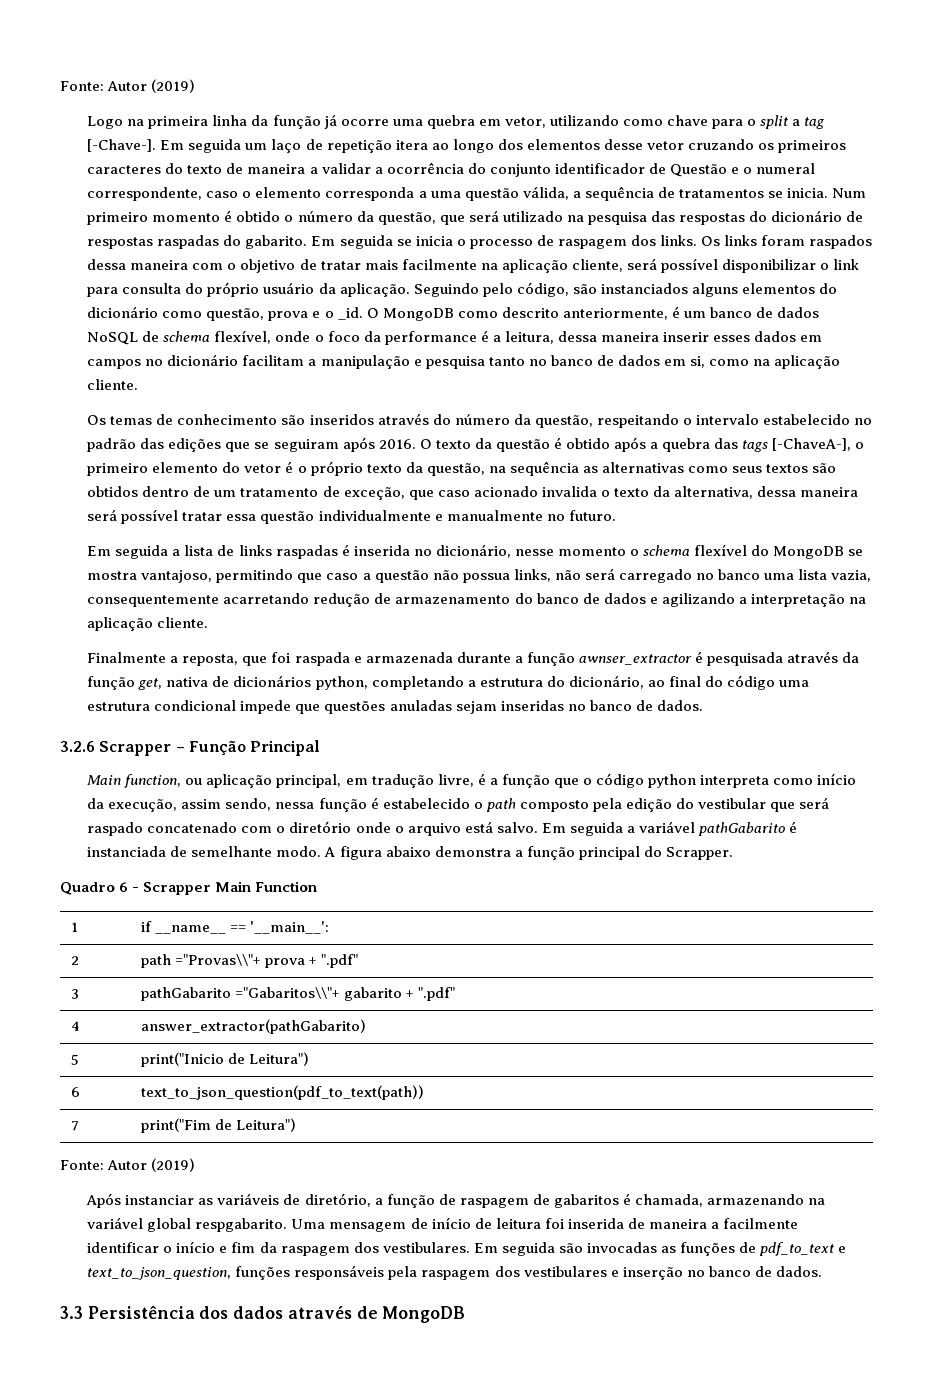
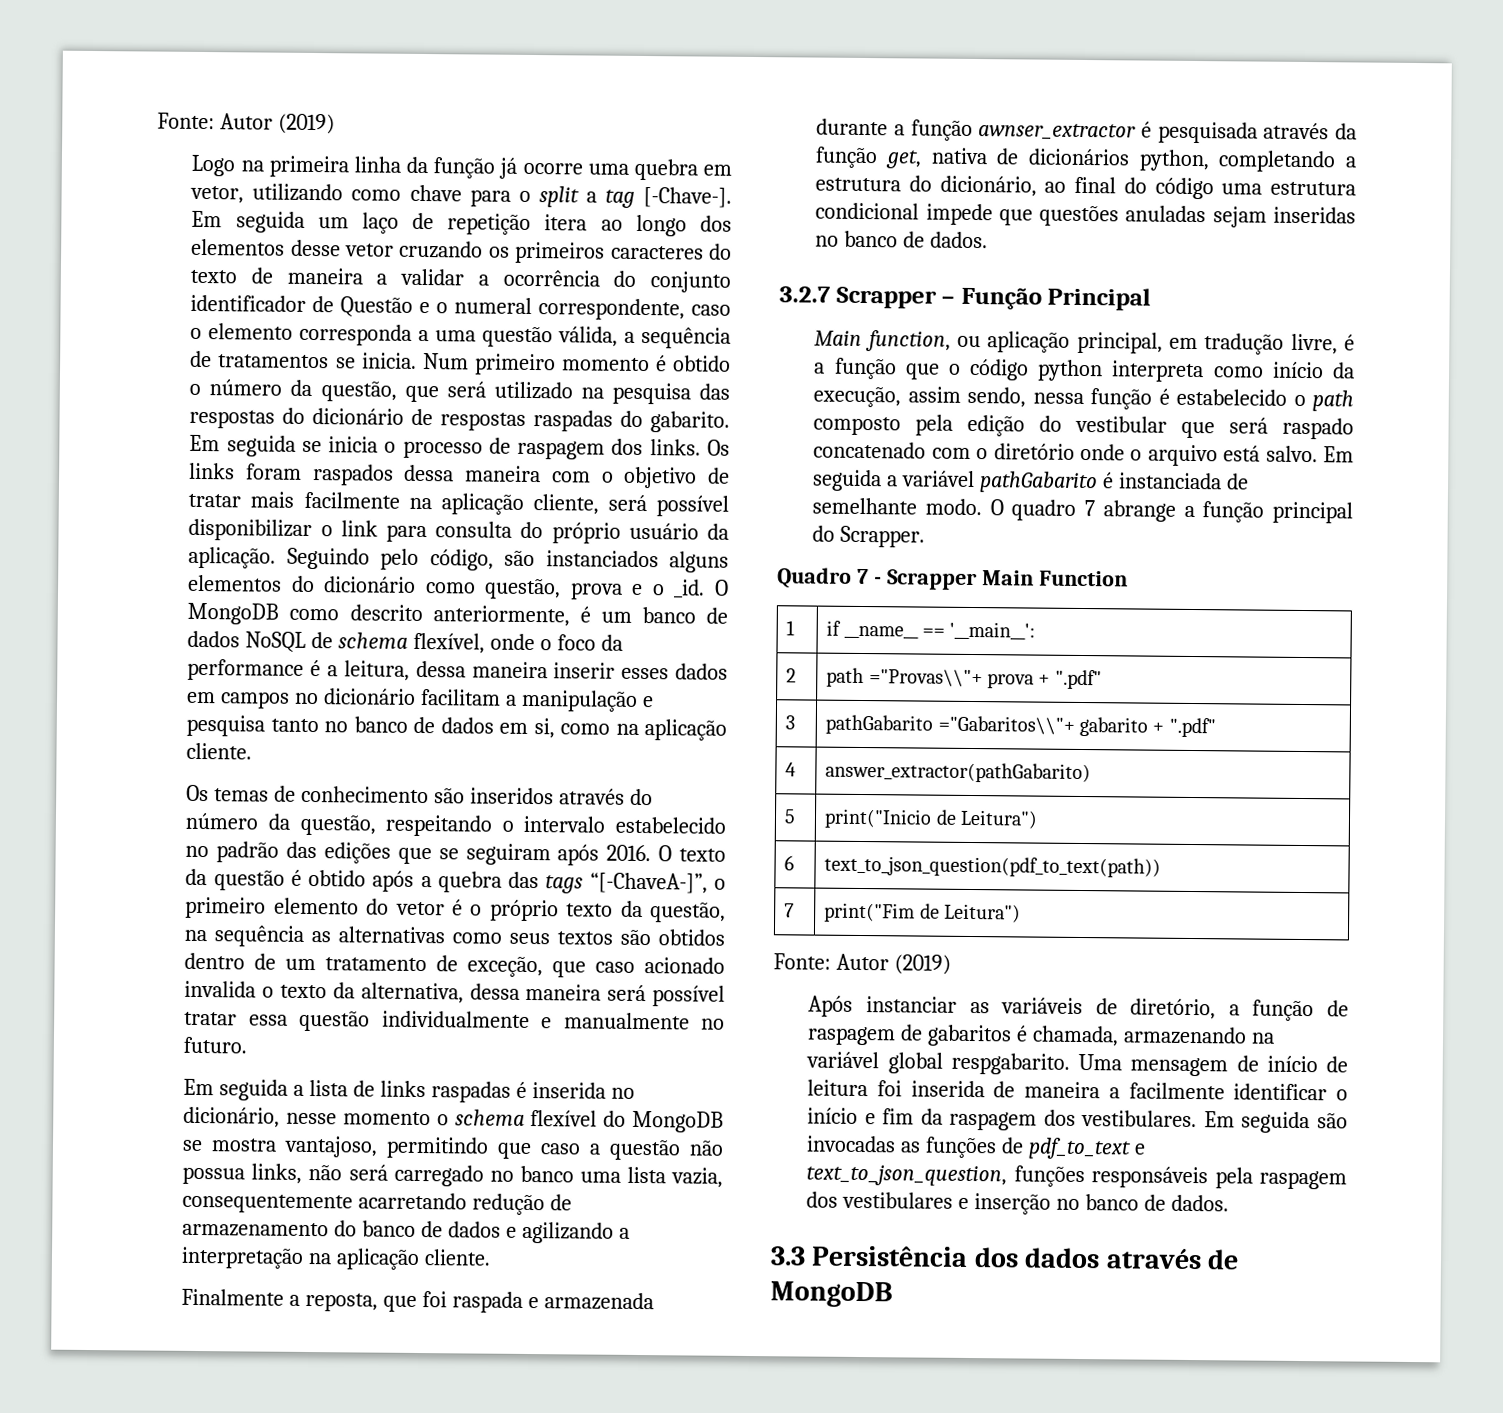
- O texto da questão é obtido após a quebra das tags [-ChaveA-], o primeiro elemento do vetor é o próprio texto da questão, na sequência as alternativas como seus textos são obtidos dentro de um tratamento de exceção, que caso acionado invalida o texto da alternativa, dessa maneira será possível tratar essa questão individualmente e manualmente no futuro.
+ O texto da questão é obtido após a quebra das tags “[-ChaveA-]”, o primeiro elemento do vetor é o próprio texto da questão, na sequência as alternativas como seus textos são obtidos dentro de um tratamento de exceção, que caso acionado invalida o texto da alternativa, dessa maneira será possível tratar essa questão individualmente e manualmente no futuro.
- 3.2.6 Scrapper – Função Principal
+ 3.2.7 Scrapper – Função Principal
- A figura abaixo demonstra a função principal do Scrapper.
+ O quadro 7 abrange a função principal do Scrapper.
- Quadro 6 - Scrapper Main Function
+ Quadro 7 - Scrapper Main Function

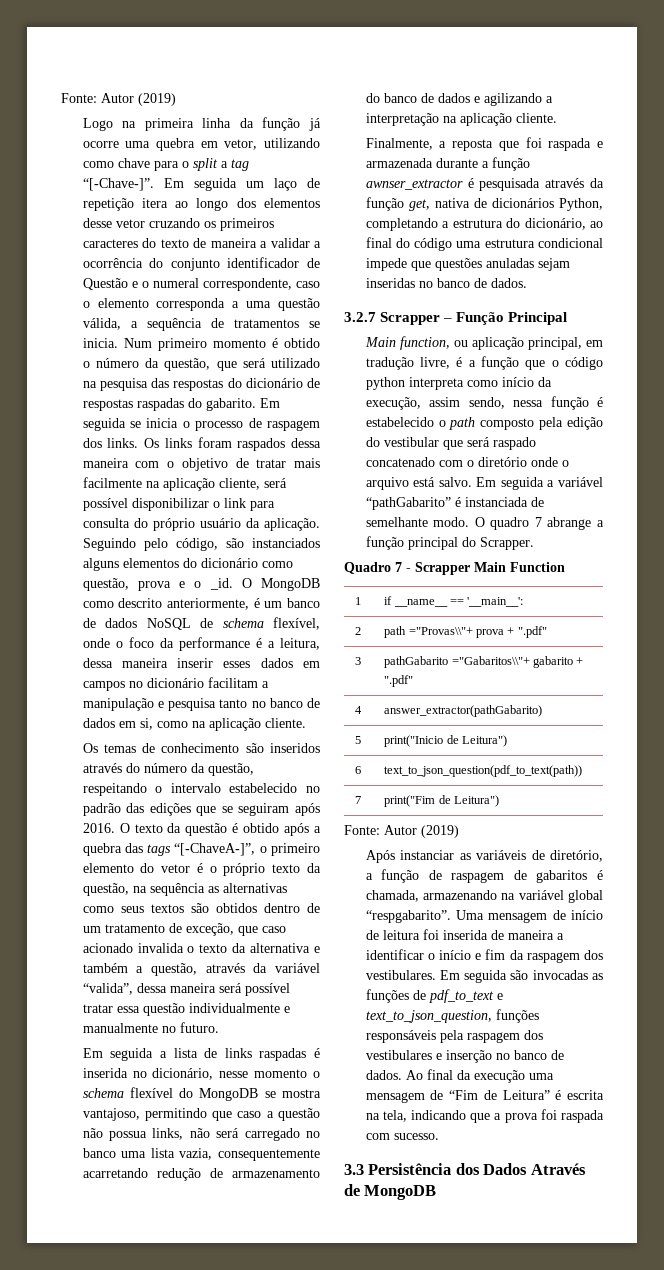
- Logo na primeira linha da função já ocorre uma quebra em vetor, utilizando como chave para o split a tag [-Chave-].
+ Logo na primeira linha da função já ocorre uma quebra em vetor, utilizando como chave para o split a tag “[-Chave-]”.
- O texto da questão é obtido após a quebra das tags “[-ChaveA-]”, o primeiro elemento do vetor é o próprio texto da questão, na sequência as alternativas como seus textos são obtidos dentro de um tratamento de exceção, que caso acionado invalida o texto da alternativa, dessa maneira será possível tratar essa questão individualmente e manualmente no futuro.
+ O texto da questão é obtido após a quebra das tags “[-ChaveA-]”, o primeiro elemento do vetor é o próprio texto da questão, na sequência as alternativas como seus textos são obtidos dentro de um tratamento de exceção, que caso acionado invalida o texto da alternativa e também a questão, através da variável “valida”, dessa maneira será possível tratar essa questão individualmente e manualmente no futuro.
- Finalmente a reposta, que foi raspada e armazenada durante a função awnser_extractor é pesquisada através da função get, nativa de dicionários python, completando a estrutura do dicionário, ao final do código uma estrutura condicional impede que questões anuladas sejam inseridas no banco de dados.
+ Finalmente, a reposta que foi raspada e armazenada durante a função awnser_extractor é pesquisada através da função get, nativa de dicionários Python, completando a estrutura do dicionário, ao final do código uma estrutura condicional impede que questões anuladas sejam inseridas no banco de dados.
- Em seguida a variável pathGabarito é instanciada de semelhante modo.
+ Em seguida a variável “pathGabarito” é instanciada de semelhante modo.
- Após instanciar as variáveis de diretório, a função de raspagem de gabaritos é chamada, armazenando na variável global respgabarito.
+ Após instanciar as variáveis de diretório, a função de raspagem de gabaritos é chamada, armazenando na variável global “respgabarito”.
- Uma mensagem de início de leitura foi inserida de maneira a facilmente identificar o início e fim da raspagem dos vestibulares.
+ Uma mensagem de início de leitura foi inserida de maneira a identificar o início e fim da raspagem dos vestibulares.
+ Ao final da execução uma mensagem de “Fim de Leitura” é escrita na tela, indicando que a prova foi raspada com sucesso.
- 3.3 Persistência dos dados através de MongoDB
+ 3.3 Persistência dos Dados Através de MongoDB

